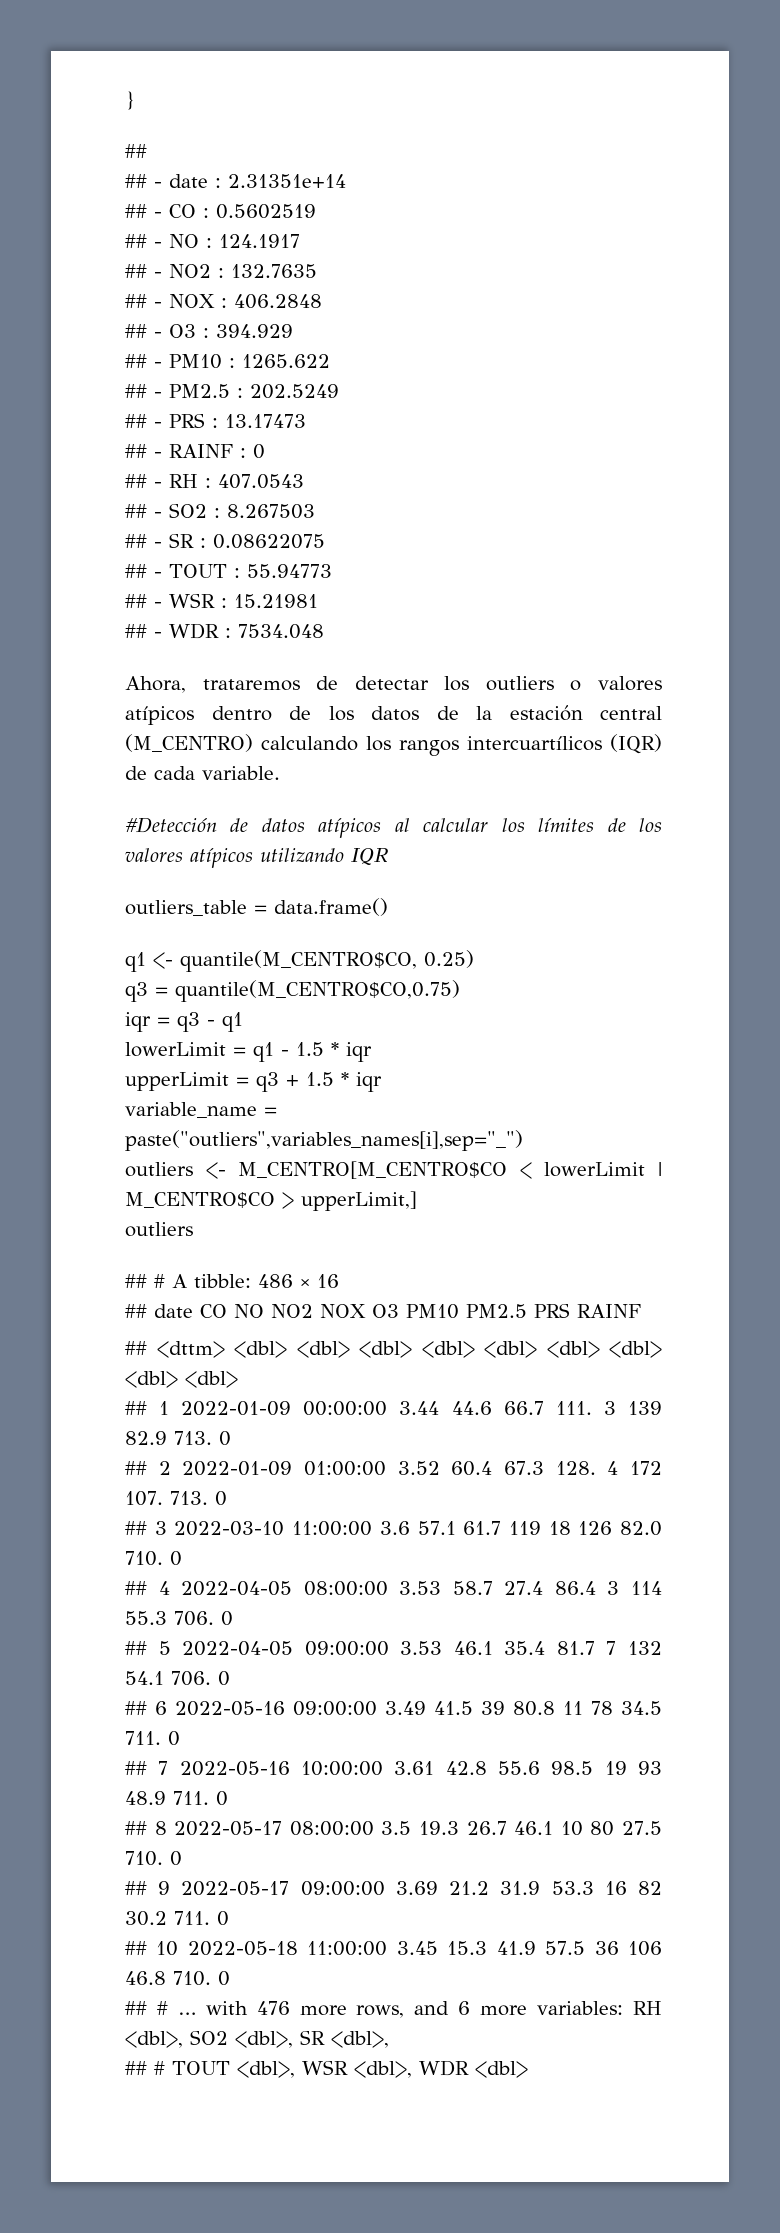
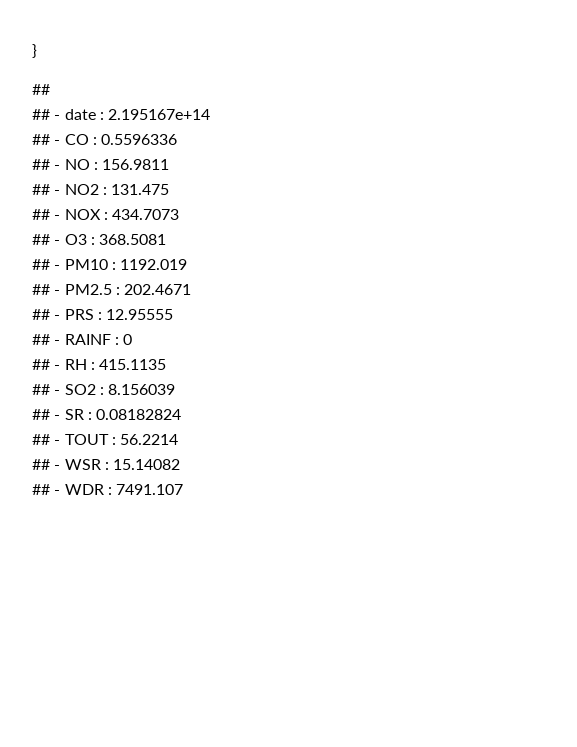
- ## - date : 2.31351e+14
+ ## - date : 2.195167e+14
- ## - CO : 0.5602519
+ ## - CO : 0.5596336
- ## - NO : 124.1917
+ ## - NO : 156.9811
- ## - NO2 : 132.7635
+ ## - NO2 : 131.475
- ## - NOX : 406.2848
+ ## - NOX : 434.7073
- ## - O3 : 394.929
+ ## - O3 : 368.5081
- ## - PM10 : 1265.622
+ ## - PM10 : 1192.019
- ## - PM2.5 : 202.5249
+ ## - PM2.5 : 202.4671
- ## - PRS : 13.17473
+ ## - PRS : 12.95555
- ## - RH : 407.0543
+ ## - RH : 415.1135
- ## - SO2 : 8.267503
+ ## - SO2 : 8.156039
- ## - SR : 0.08622075
+ ## - SR : 0.08182824
- ## - TOUT : 55.94773
+ ## - TOUT : 56.2214
- ## - WSR : 15.21981
+ ## - WSR : 15.14082
- ## - WDR : 7534.048
- Ahora, trataremos de detectar los outliers o valores atípicos dentro de los datos de la estación central (M_CENTRO) calculando los rangos intercuartílicos (IQR) de cada variable.
- #Detección de datos atípicos al calcular los límites de los valores atípicos utilizando IQR
- outliers_table = data.frame()
- q1 <- quantile(M_CENTRO$CO, 0.25)
- q3 = quantile(M_CENTRO$CO,0.75)
- iqr = q3 - q1
- lowerLimit = q1 - 1.5 * iqr
- upperLimit = q3 + 1.5 * iqr
- variable_name = paste("outliers",variables_names[i],sep="_")
- outliers <- M_CENTRO[M_CENTRO$CO < lowerLimit | M_CENTRO$CO > upperLimit,]
- outliers
- ## # A tibble: 486 × 16
- ## date CO NO NO2 NOX O3 PM10 PM2.5 PRS RAINF
- ## <dttm> <dbl> <dbl> <dbl> <dbl> <dbl> <dbl> <dbl> <dbl> <dbl>
- ## 1 2022-01-09 00:00:00 3.44 44.6 66.7 111. 3 139 82.9 713. 0
- ## 2 2022-01-09 01:00:00 3.52 60.4 67.3 128. 4 172 107. 713. 0
- ## 3 2022-03-10 11:00:00 3.6 57.1 61.7 119 18 126 82.0 710. 0
- ## 4 2022-04-05 08:00:00 3.53 58.7 27.4 86.4 3 114 55.3 706. 0
- ## 5 2022-04-05 09:00:00 3.53 46.1 35.4 81.7 7 132 54.1 706. 0
- ## 6 2022-05-16 09:00:00 3.49 41.5 39 80.8 11 78 34.5 711. 0
- ## 7 2022-05-16 10:00:00 3.61 42.8 55.6 98.5 19 93 48.9 711. 0
- ## 8 2022-05-17 08:00:00 3.5 19.3 26.7 46.1 10 80 27.5 710. 0
- ## 9 2022-05-17 09:00:00 3.69 21.2 31.9 53.3 16 82 30.2 711. 0
- ## 10 2022-05-18 11:00:00 3.45 15.3 41.9 57.5 36 106 46.8 710. 0
- ## # … with 476 more rows, and 6 more variables: RH <dbl>, SO2 <dbl>, SR <dbl>,
- ## # TOUT <dbl>, WSR <dbl>, WDR <dbl>
+ ## - WDR : 7491.107

